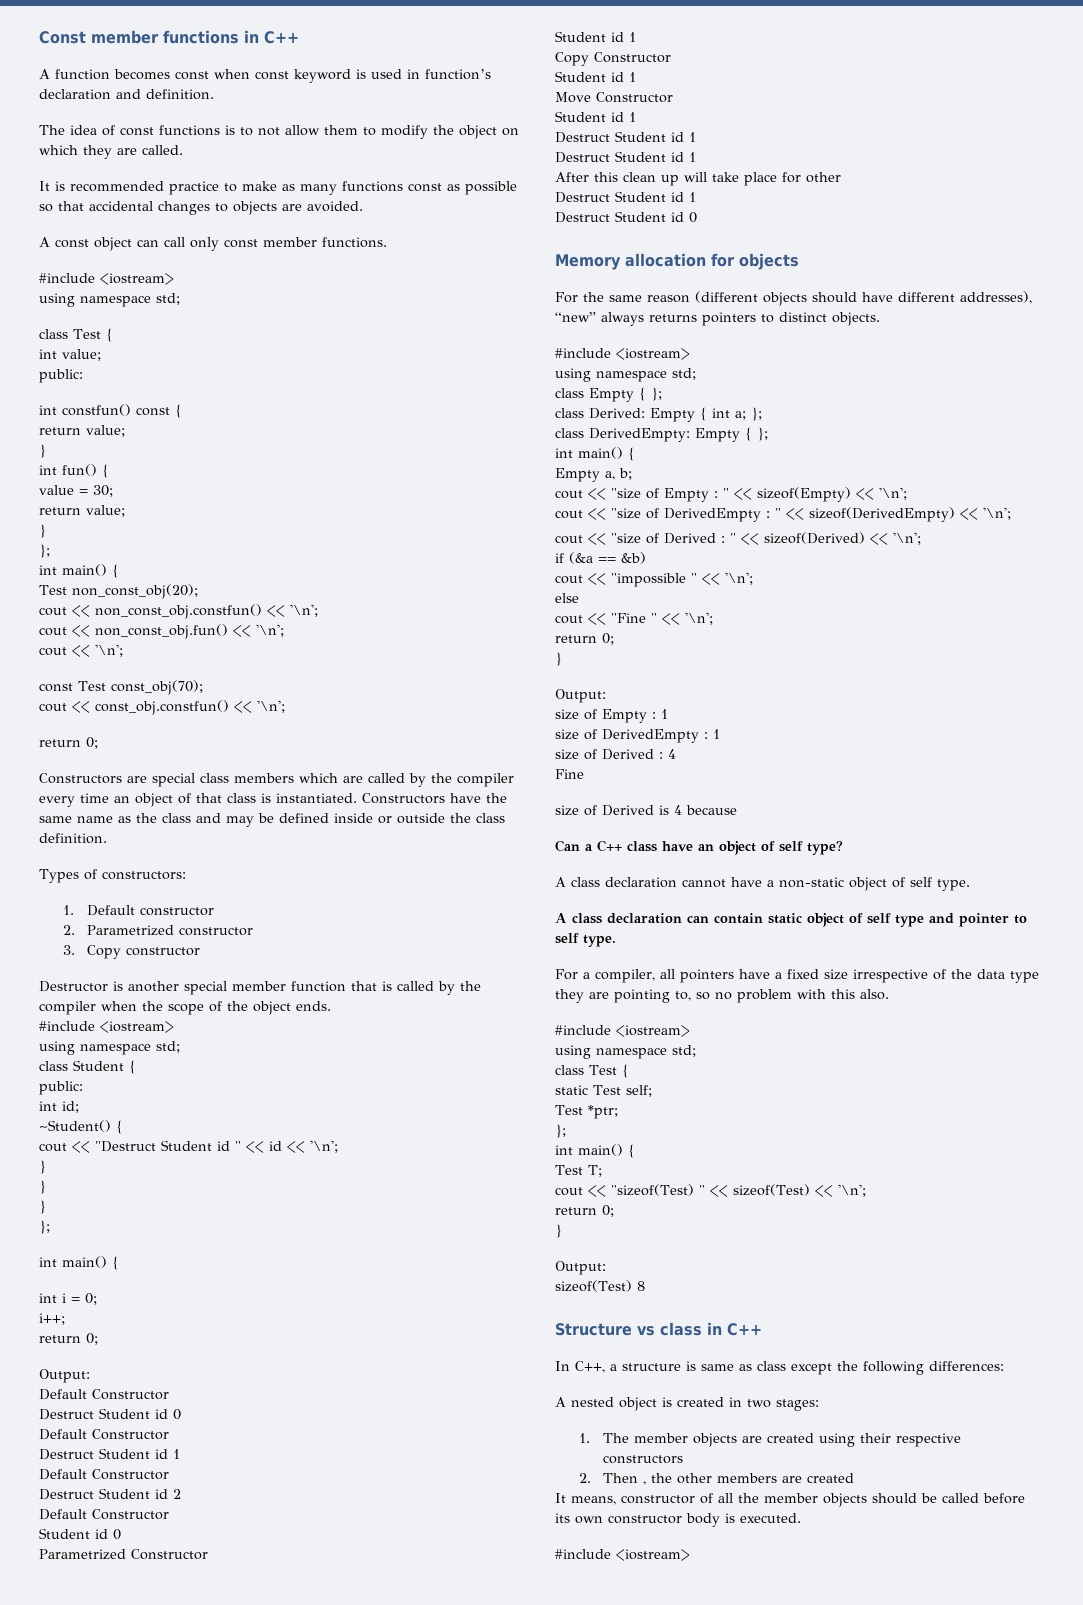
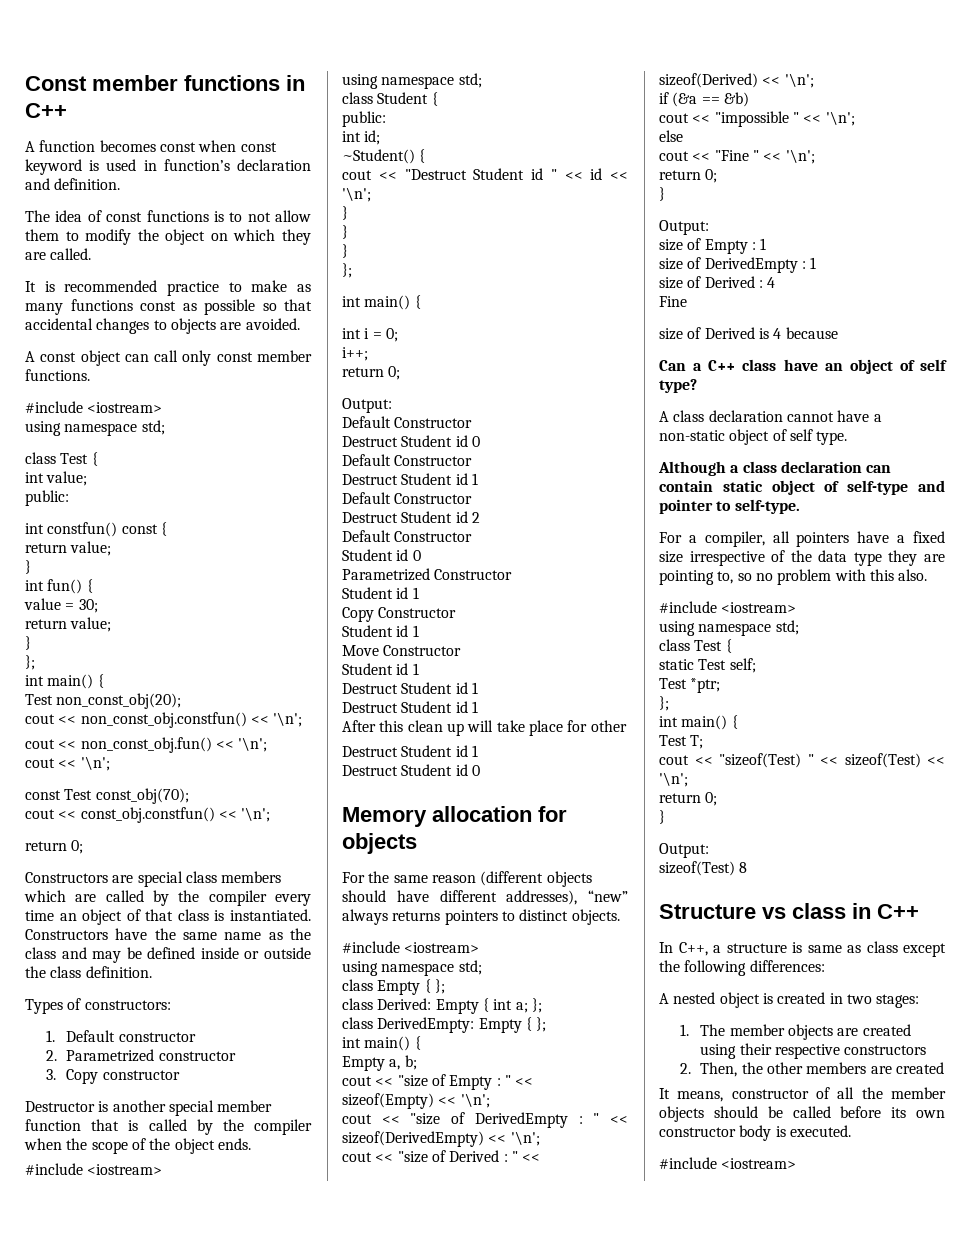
- A class declaration can contain static object of self type and pointer to self type.
+ Although a class declaration can contain static object of self-type and pointer to self-type.
- 2. Then , the other members are created
+ 2. Then, the other members are created

